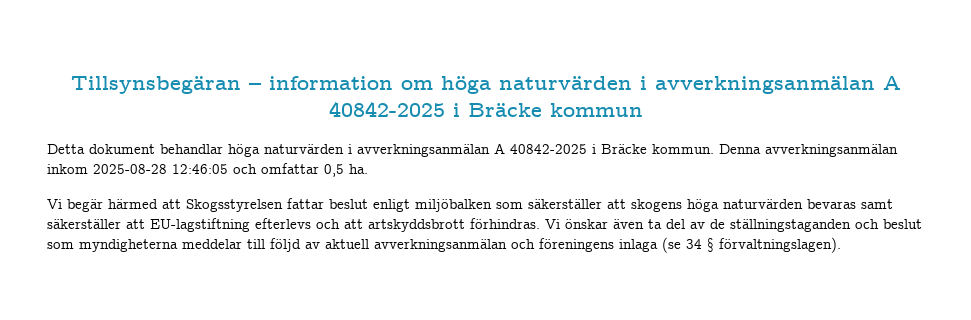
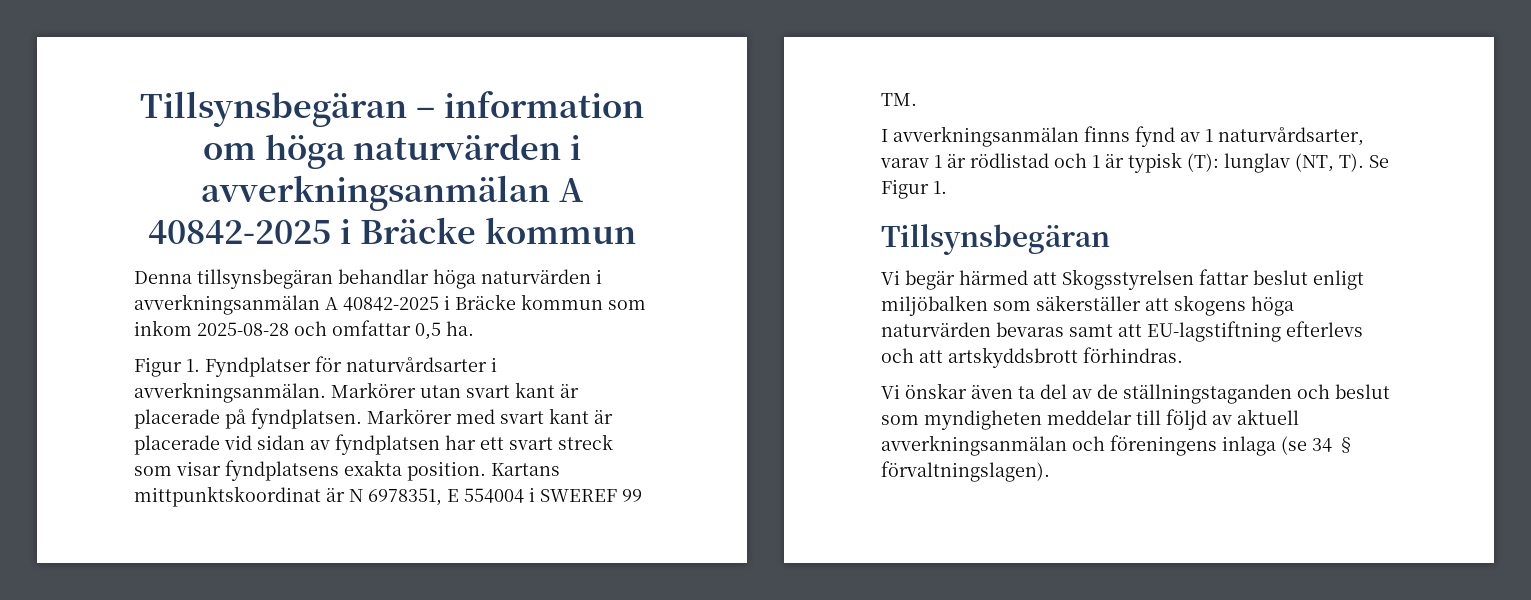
- Detta dokument behandlar höga naturvärden i avverkningsanmälan A 40842-2025 i Bräcke kommun. Denna avverkningsanmälan inkom 2025-08-28 12:46:05 och omfattar 0,5 ha.
+ Denna tillsynsbegäran behandlar höga naturvärden i avverkningsanmälan A 40842-2025 i Bräcke kommun som inkom 2025-08-28 och omfattar 0,5 ha.
+ Figur 1. Fyndplatser för naturvårdsarter i avverkningsanmälan. Markörer utan svart kant är placerade på fyndplatsen. Markörer med svart kant är placerade vid sidan av fyndplatsen har ett svart streck som visar fyndplatsens exakta position. Kartans mittpunktskoordinat är N 6978351, E 554004 i SWEREF 99 TM.
+ I avverkningsanmälan finns fynd av 1 naturvårdsarter, varav 1 är rödlistad och 1 är typisk (T): lunglav (NT, T). Se Figur 1.
+ Tillsynsbegäran
- Vi begär härmed att Skogsstyrelsen fattar beslut enligt miljöbalken som säkerställer att skogens höga naturvärden bevaras samt säkerställer att EU-lagstiftning efterlevs och att artskyddsbrott förhindras. Vi önskar även ta del av de ställningstaganden och beslut som myndigheterna meddelar till följd av aktuell avverkningsanmälan och föreningens inlaga (se 34 § förvaltningslagen).
+ Vi begär härmed att Skogsstyrelsen fattar beslut enligt miljöbalken som säkerställer att skogens höga naturvärden bevaras samt att EU-lagstiftning efterlevs och att artskyddsbrott förhindras.
+ Vi önskar även ta del av de ställningstaganden och beslut som myndigheten meddelar till följd av aktuell avverkningsanmälan och föreningens inlaga (se 34 § förvaltningslagen).

